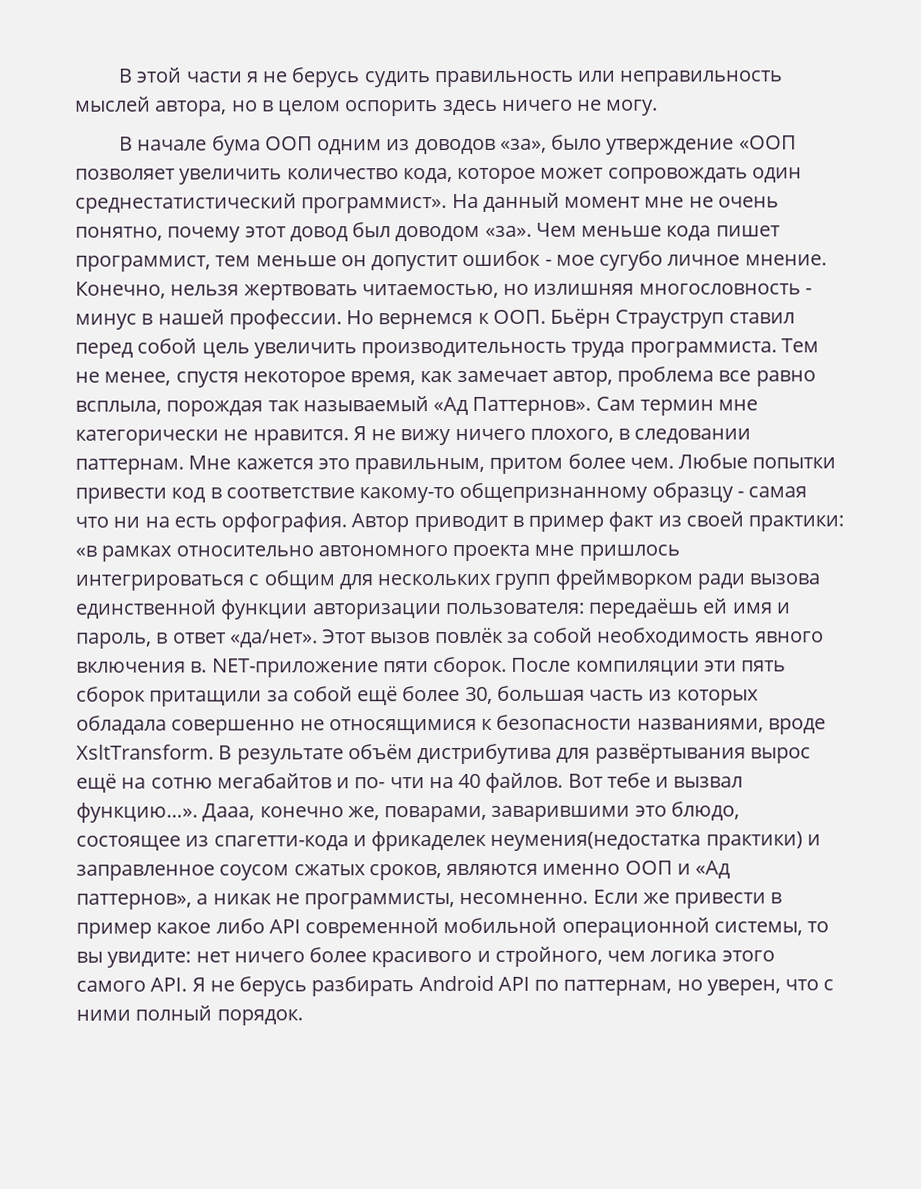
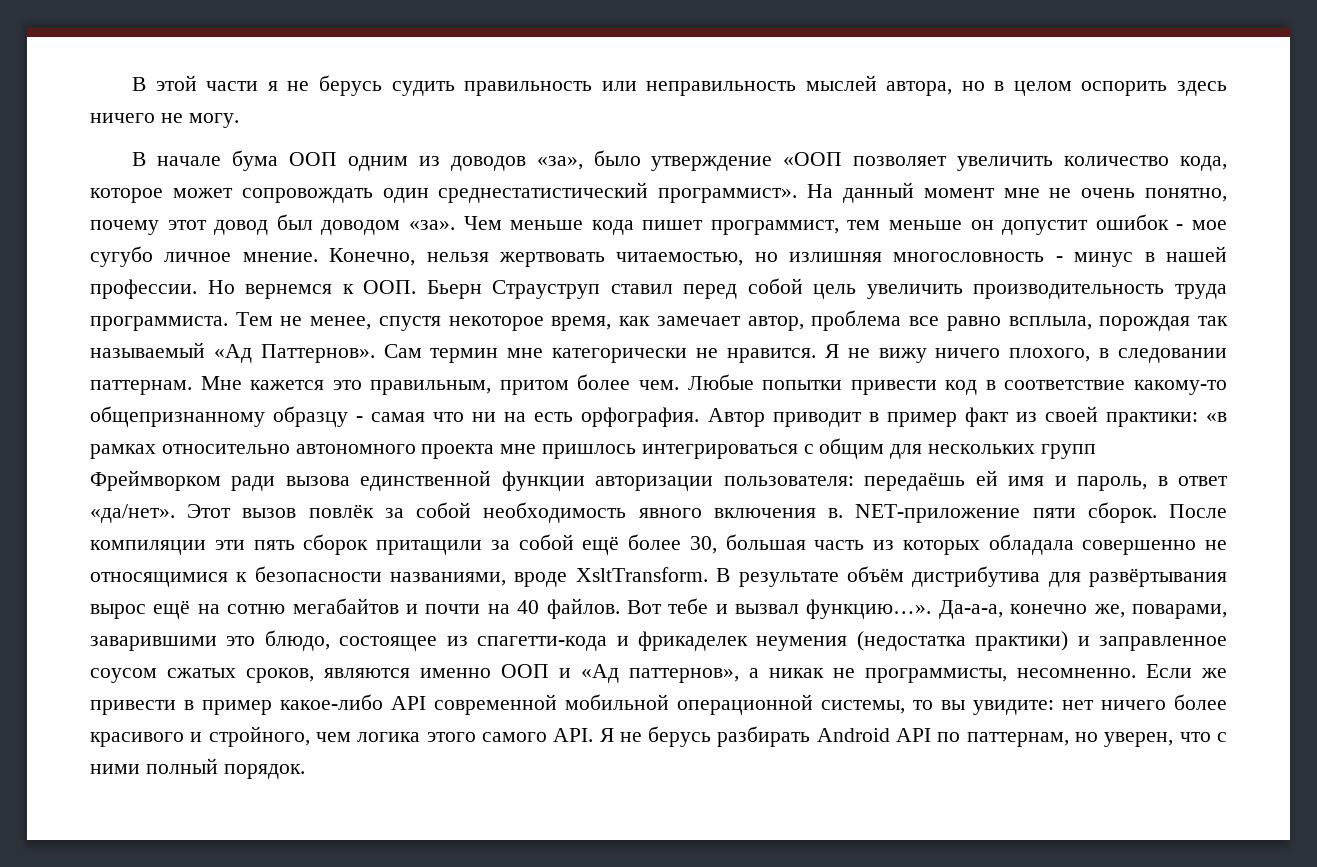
- Но вернемся к ООП. Бьёрн Страуструп ставил перед собой цель увеличить производительность труда программиста.
+ Но вернемся к ООП. Бьерн Страуструп ставил перед собой цель увеличить производительность труда программиста.
- Автор приводит в пример факт из своей практики: «в рамках относительно автономного проекта мне пришлось интегрироваться с общим для нескольких групп фреймворком ради вызова единственной функции авторизации пользователя: передаёшь ей имя и пароль, в ответ «да/нет».
+ Автор приводит в пример факт из своей практики: «в рамках относительно автономного проекта мне пришлось интегрироваться с общим для нескольких групп Фреймворком ради вызова единственной функции авторизации пользователя: передаёшь ей имя и пароль, в ответ «да/нет».
- В результате объём дистрибутива для развёртывания вырос ещё на сотню мегабайтов и по- чти на 40 файлов.
+ В результате объём дистрибутива для развёртывания вырос ещё на сотню мегабайтов и почти на 40 файлов.
- Дааа, конечно же, поварами, заварившими это блюдо, состоящее из спагетти-кода и фрикаделек неумения(недостатка практики) и заправленное соусом сжатых сроков, являются именно ООП и «Ад паттернов», а никак не программисты, несомненно.
+ Да-а-а, конечно же, поварами, заварившими это блюдо, состоящее из спагетти-кода и фрикаделек неумения (недостатка практики) и заправленное соусом сжатых сроков, являются именно ООП и «Ад паттернов», а никак не программисты, несомненно.
- Если же привести в пример какое либо API современной мобильной операционной системы, то вы увидите: нет ничего более красивого и стройного, чем логика этого самого API. Я не берусь разбирать Android API по паттернам, но уверен, что с ними полный порядок.
+ Если же привести в пример какое-либо API современной мобильной операционной системы, то вы увидите: нет ничего более красивого и стройного, чем логика этого самого API. Я не берусь разбирать Android API по паттернам, но уверен, что с ними полный порядок.

